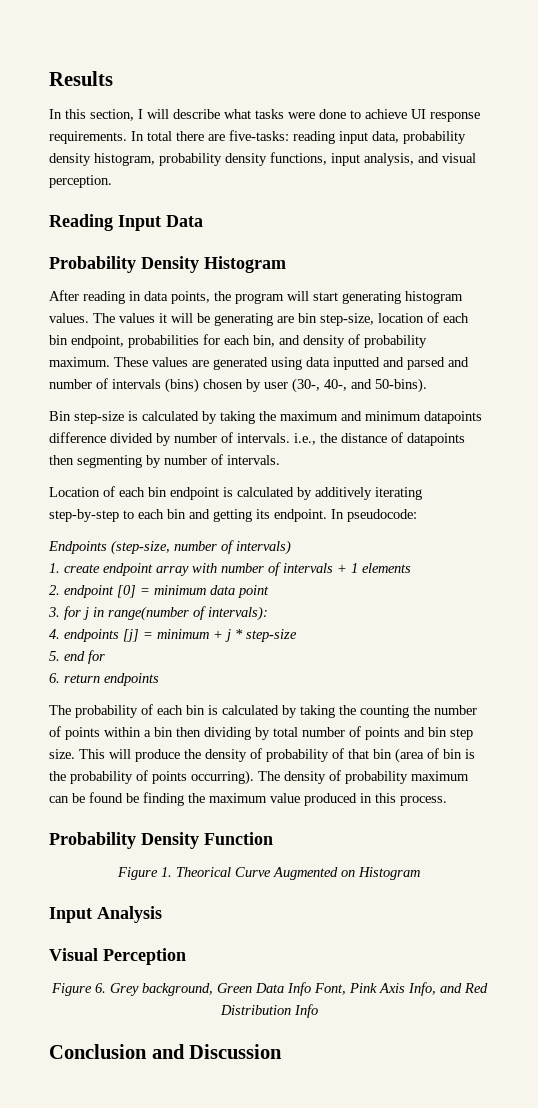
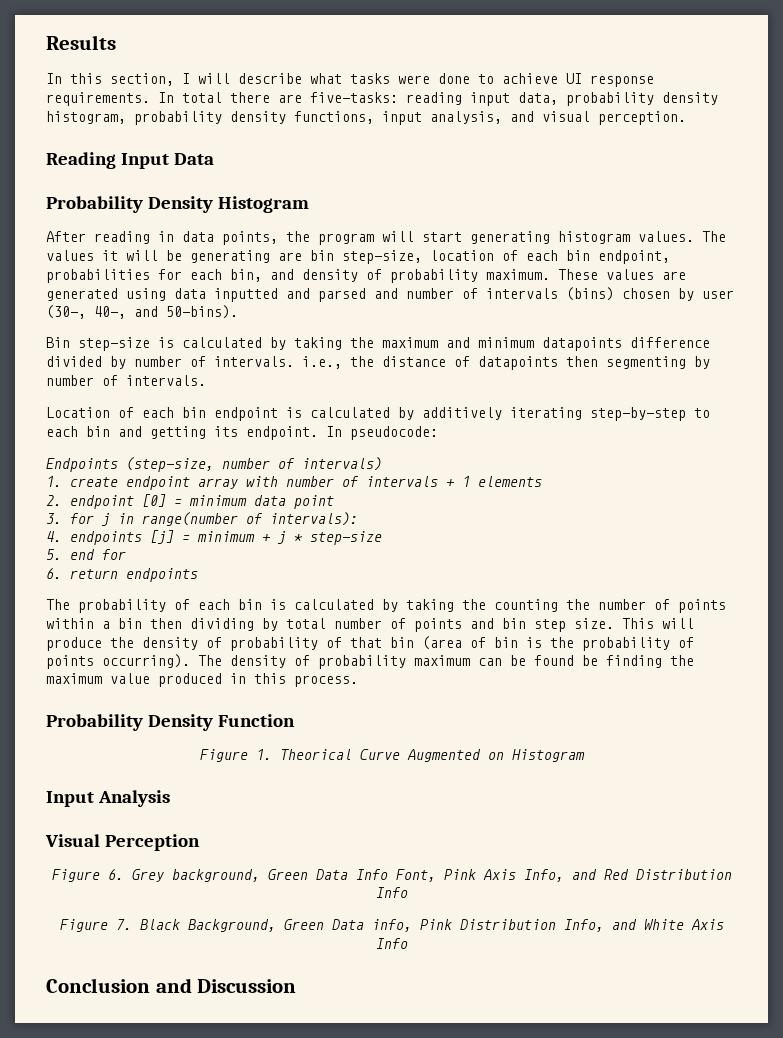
+ Figure 7. Black Background, Green Data info, Pink Distribution Info, and White Axis Info

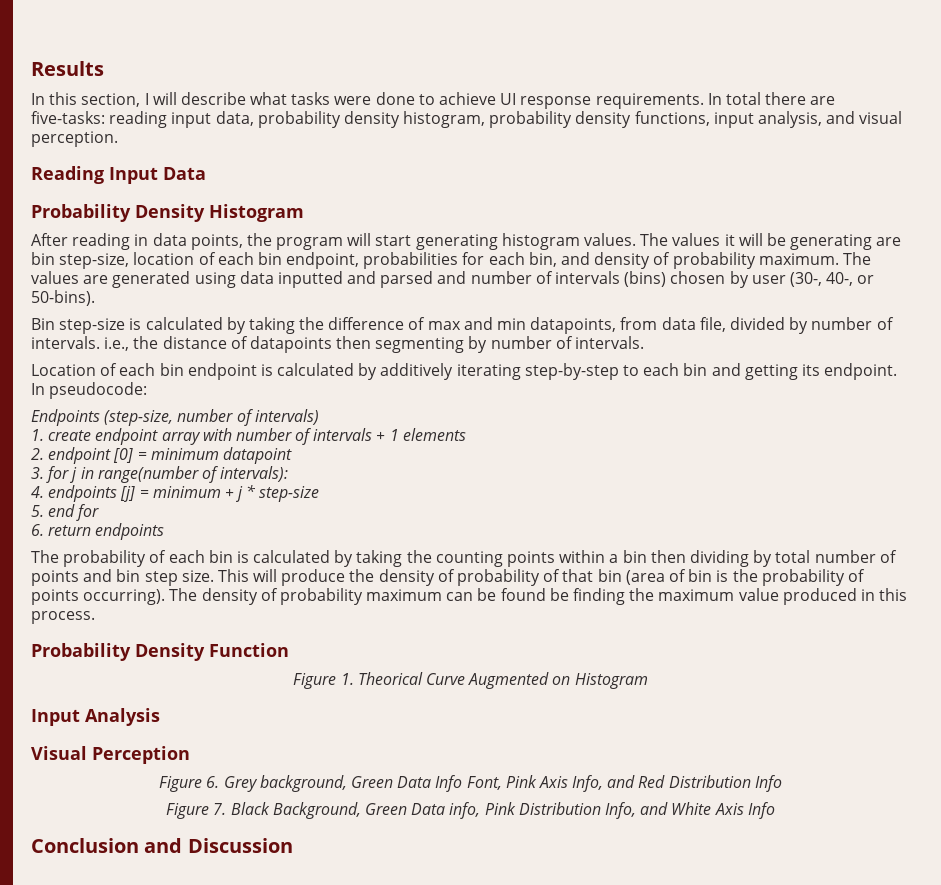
- These values are generated using data inputted and parsed and number of intervals (bins) chosen by user (30-, 40-, and 50-bins).
+ The values are generated using data inputted and parsed and number of intervals (bins) chosen by user (30-, 40-, or 50-bins).
- Bin step-size is calculated by taking the maximum and minimum datapoints difference divided by number of intervals. i.e., the distance of datapoints then segmenting by number of intervals.
+ Bin step-size is calculated by taking the difference of max and min datapoints, from data file, divided by number of intervals. i.e., the distance of datapoints then segmenting by number of intervals.
- 2. endpoint [0] = minimum data point
+ 2. endpoint [0] = minimum datapoint
- The probability of each bin is calculated by taking the counting the number of points within a bin then dividing by total number of points and bin step size.
+ The probability of each bin is calculated by taking the counting points within a bin then dividing by total number of points and bin step size.

